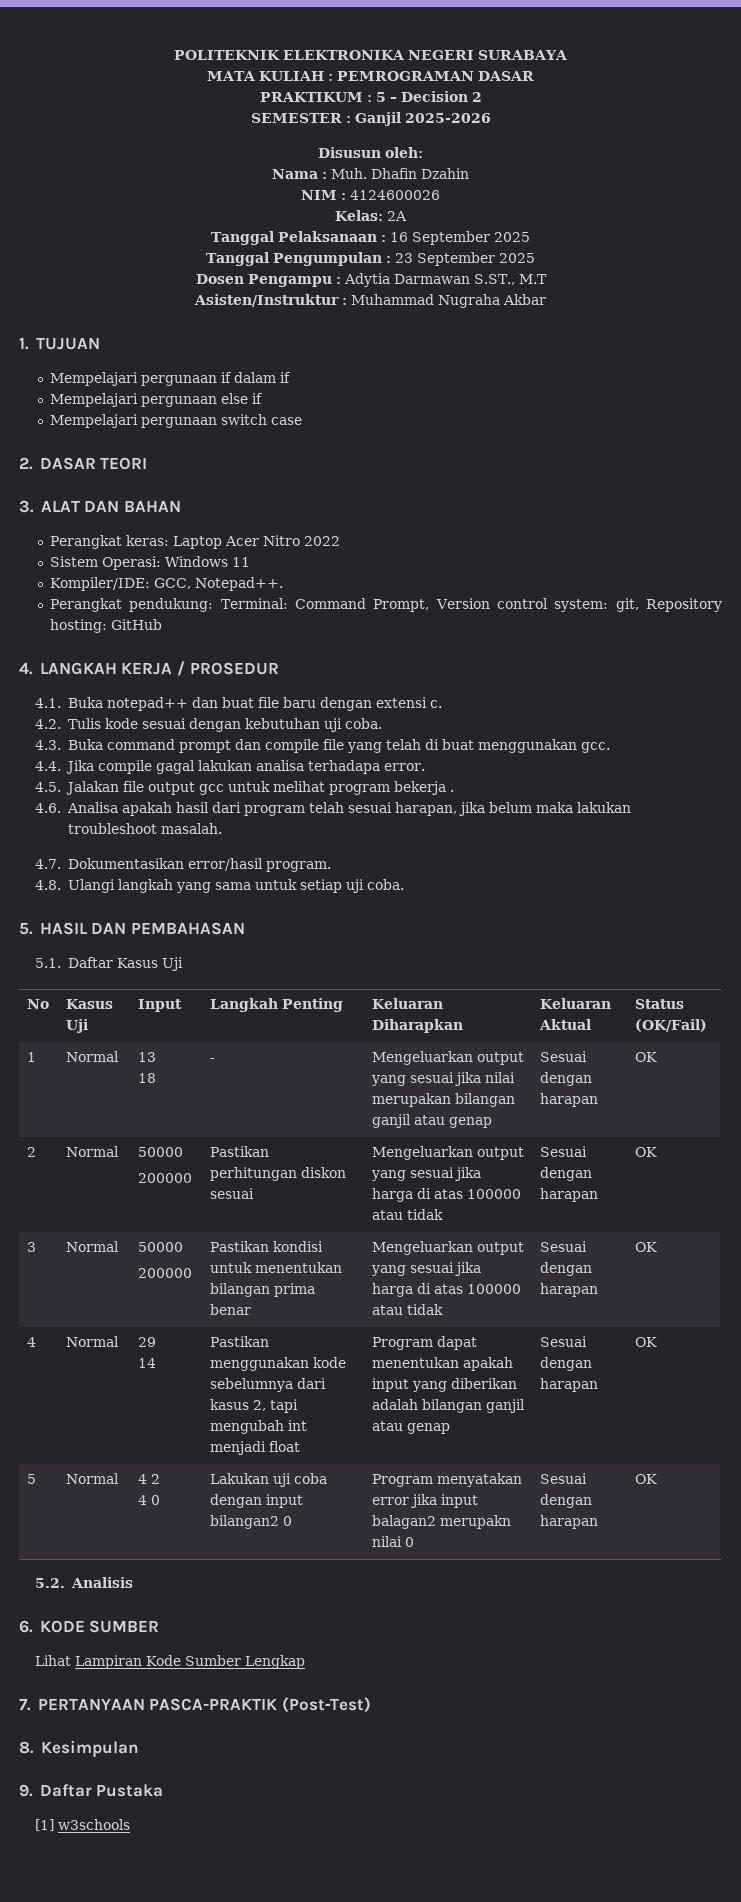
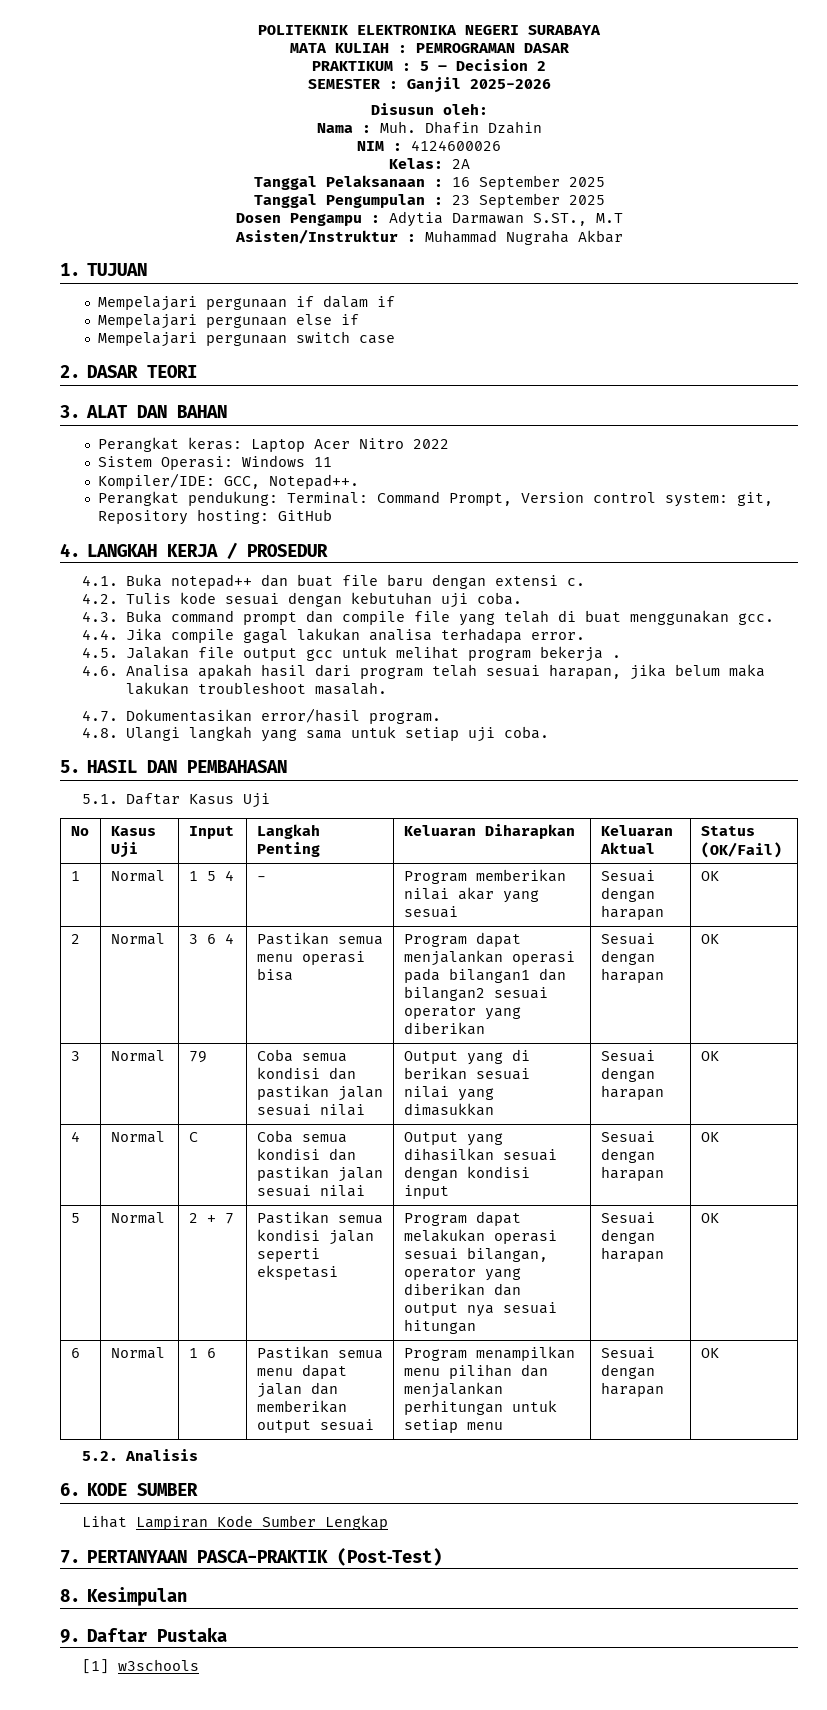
- 1 | Normal | 13
- 18 | - | Mengeluarkan output yang sesuai jika nilai merupakan bilangan ganjil atau genap | Sesuai dengan harapan | OK
+ 1 | Normal | 1 5 4 | - | Program memberikan nilai akar yang sesuai | Sesuai dengan harapan | OK
- 2 | Normal | 50000
- 200000 | Pastikan perhitungan diskon sesuai | Mengeluarkan output yang sesuai jika harga di atas 100000 atau tidak | Sesuai dengan harapan | OK
+ 2 | Normal | 3 6 4 | Pastikan semua menu operasi bisa | Program dapat menjalankan operasi pada bilangan1 dan bilangan2 sesuai operator yang diberikan | Sesuai dengan harapan | OK
- 3 | Normal | 50000
- 200000 | Pastikan kondisi untuk menentukan bilangan prima benar | Mengeluarkan output yang sesuai jika harga di atas 100000 atau tidak | Sesuai dengan harapan | OK
+ 3 | Normal | 79 | Coba semua kondisi dan pastikan jalan sesuai nilai | Output yang di berikan sesuai nilai yang dimasukkan | Sesuai dengan harapan | OK
- 4 | Normal | 29
- 14 | Pastikan menggunakan kode sebelumnya dari kasus 2, tapi mengubah int menjadi float | Program dapat menentukan apakah input yang diberikan adalah bilangan ganjil atau genap | Sesuai dengan harapan | OK
+ 4 | Normal | C | Coba semua kondisi dan pastikan jalan sesuai nilai | Output yang dihasilkan sesuai dengan kondisi input | Sesuai dengan harapan | OK
- 5 | Normal | 4 2
- 4 0 | Lakukan uji coba dengan input bilangan2 0 | Program menyatakan error jika input balagan2 merupakn nilai 0 | Sesuai dengan harapan | OK
+ 5 | Normal | 2 + 7 | Pastikan semua kondisi jalan seperti ekspetasi | Program dapat melakukan operasi sesuai bilangan, operator yang diberikan dan output nya sesuai hitungan | Sesuai dengan harapan | OK
+ 6 | Normal | 1 6 | Pastikan semua menu dapat jalan dan memberikan output sesuai | Program menampilkan menu pilihan dan menjalankan perhitungan untuk setiap menu | Sesuai dengan harapan | OK

